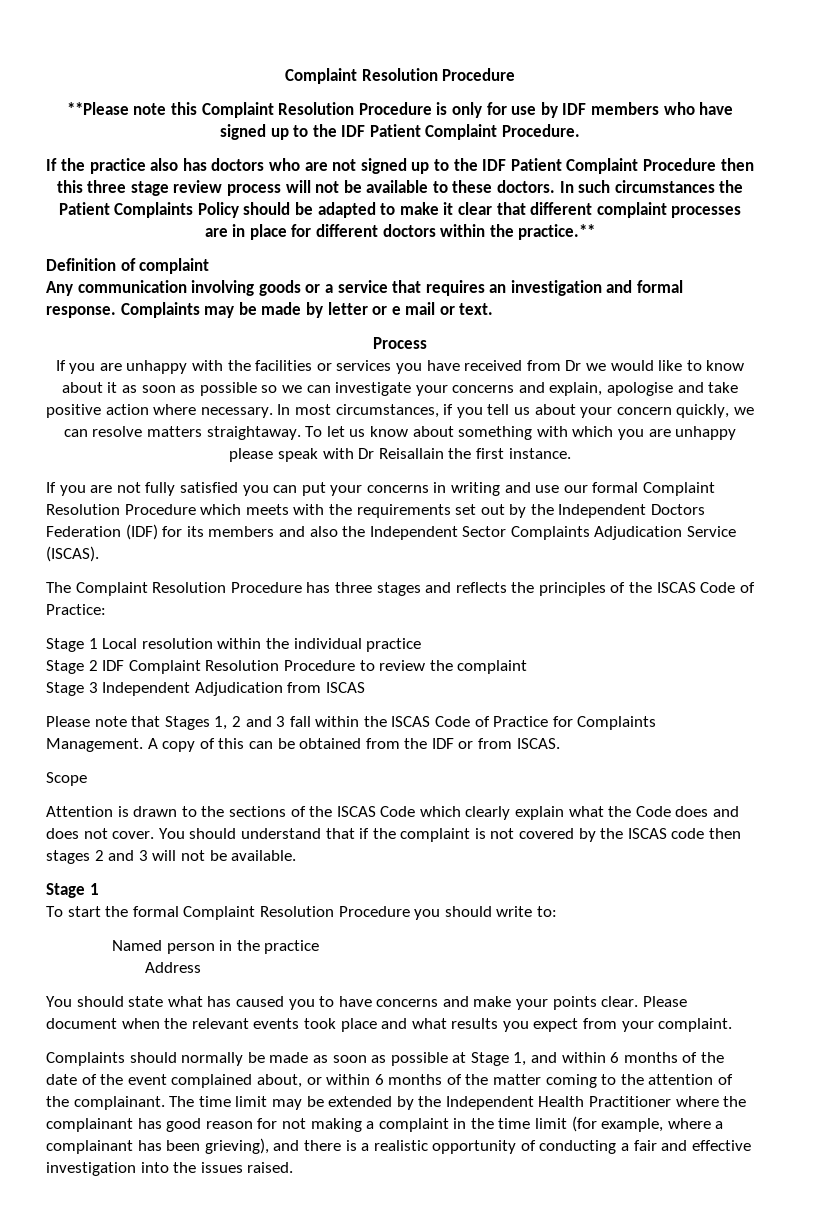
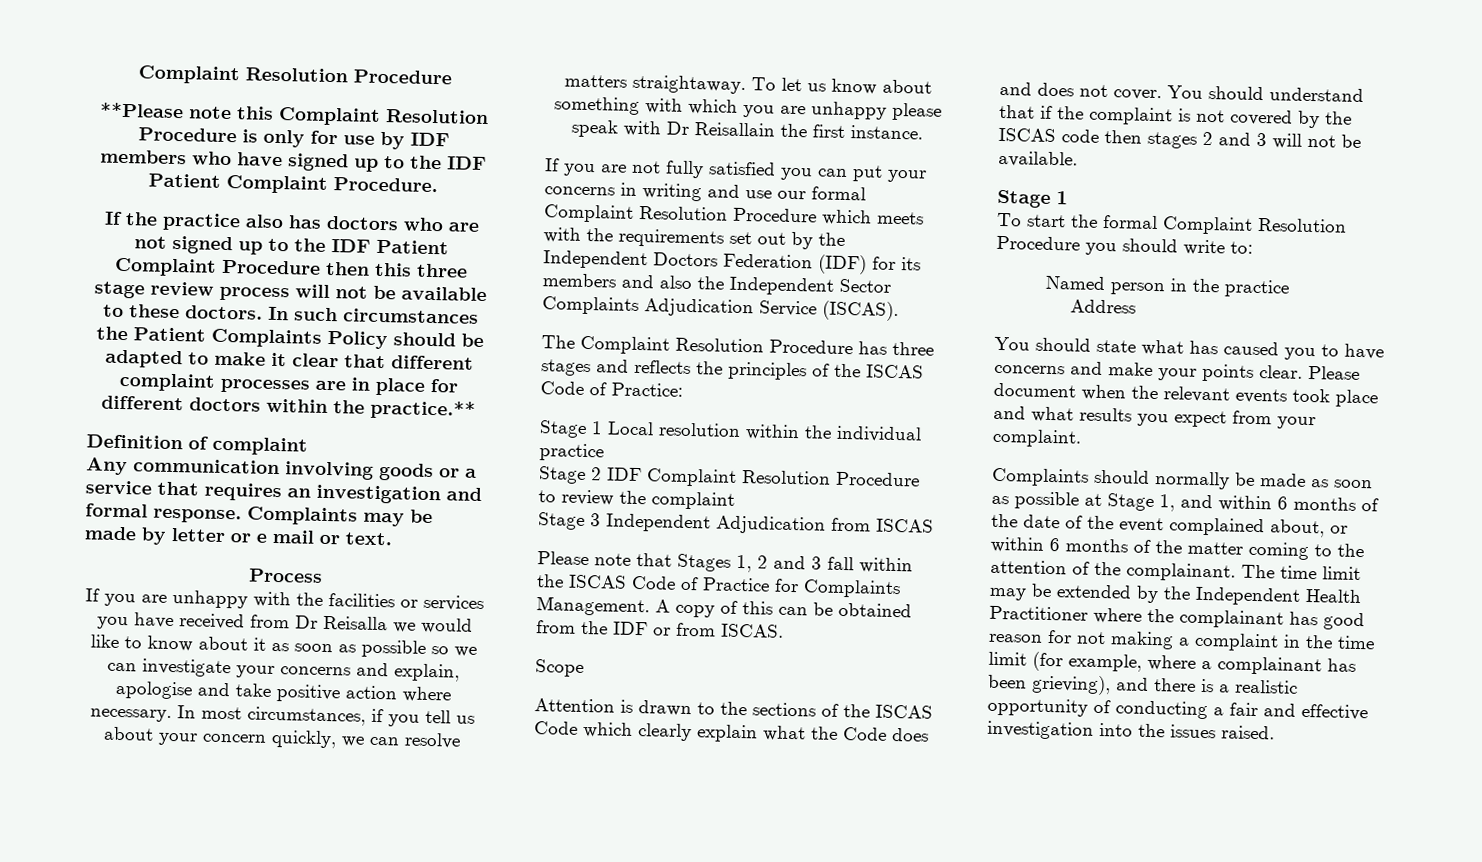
- If you are unhappy with the facilities or services you have received from Dr we would like to know about it as soon as possible so we can investigate your concerns and explain, apologise and take positive action where necessary.
+ If you are unhappy with the facilities or services you have received from Dr Reisalla we would like to know about it as soon as possible so we can investigate your concerns and explain, apologise and take positive action where necessary.

